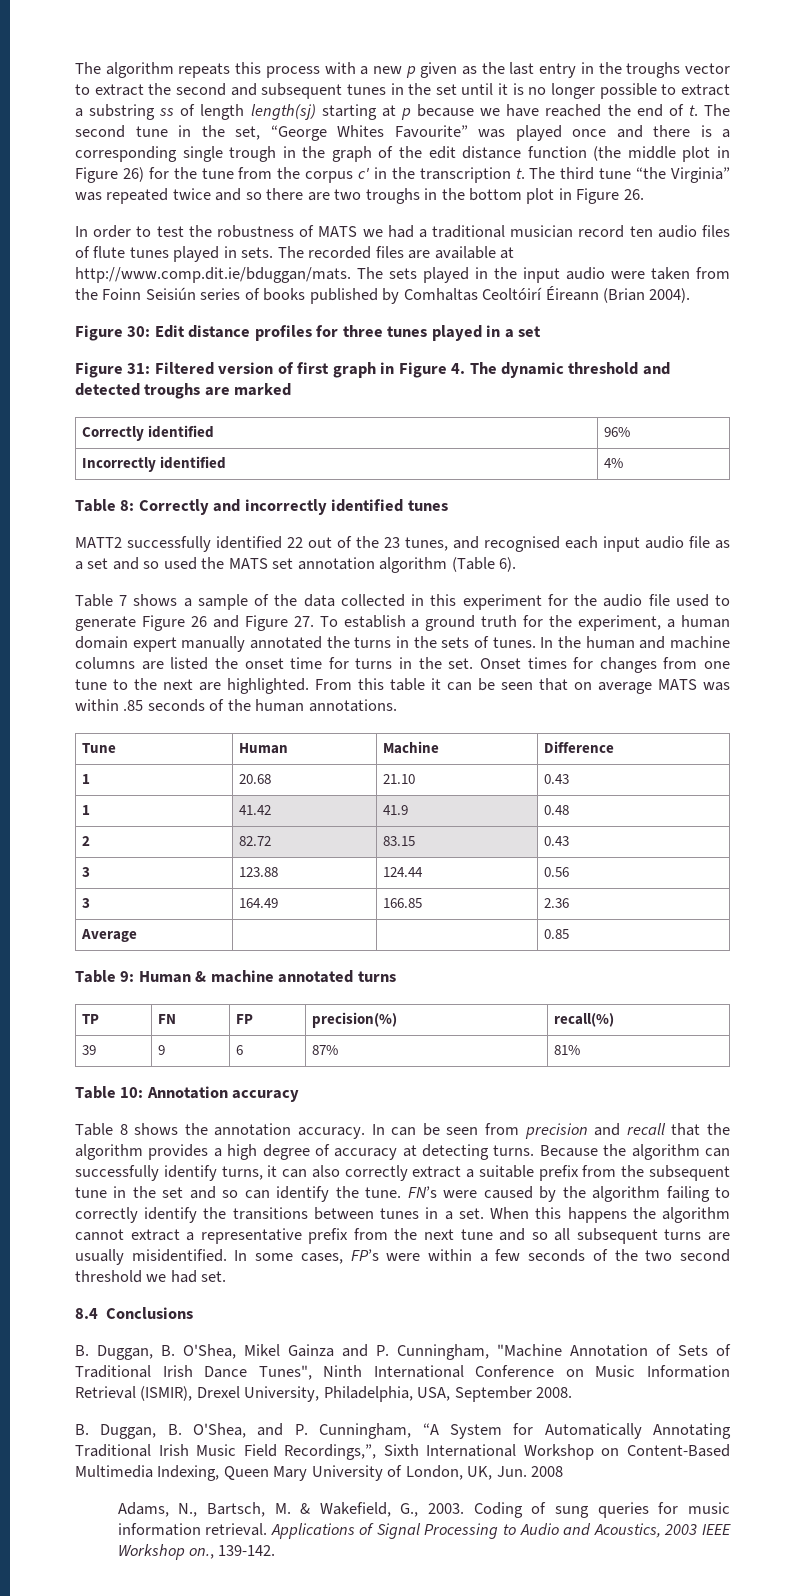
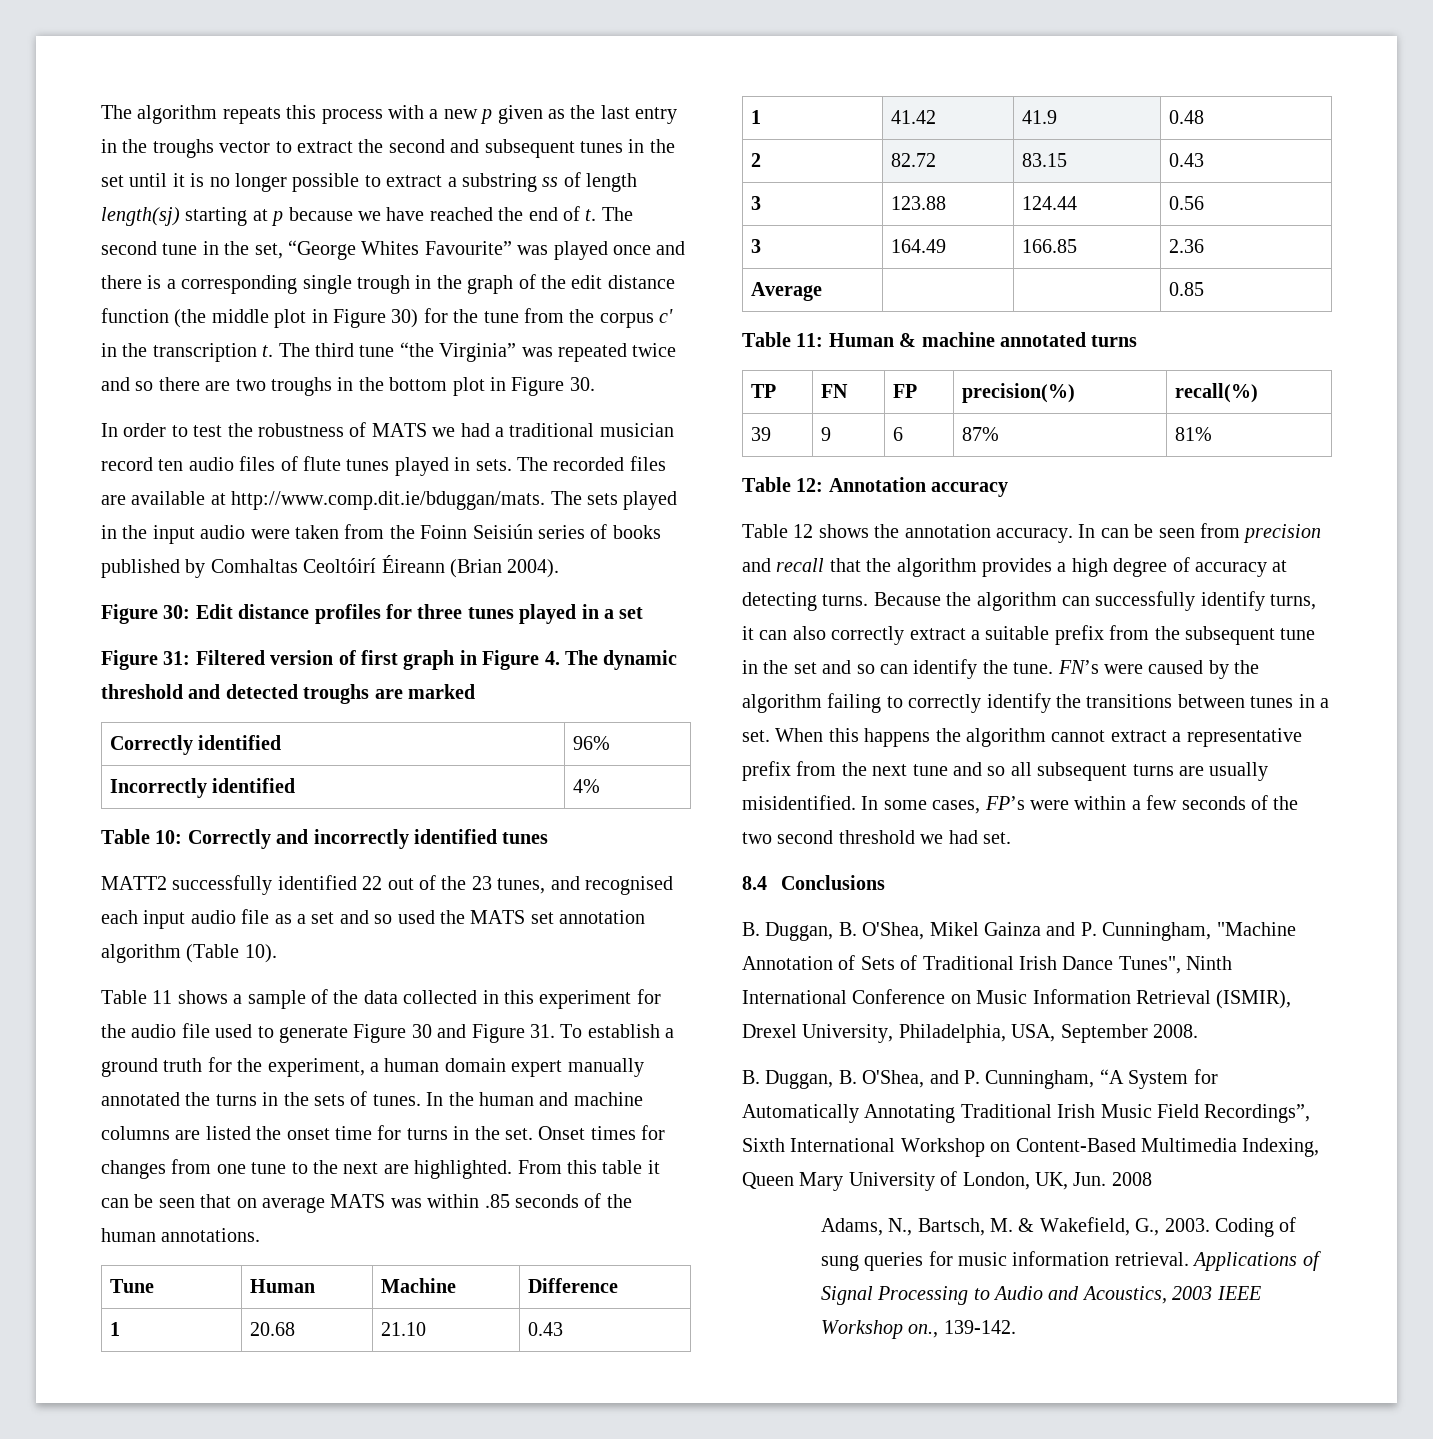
- The second tune in the set, “George Whites Favourite” was played once and there is a corresponding single trough in the graph of the edit distance function (the middle plot in Figure 26) for the tune from the corpus c' in the transcription t.
+ The second tune in the set, “George Whites Favourite” was played once and there is a corresponding single trough in the graph of the edit distance function (the middle plot in Figure 30) for the tune from the corpus c' in the transcription t.
- The third tune “the Virginia” was repeated twice and so there are two troughs in the bottom plot in Figure 26.
+ The third tune “the Virginia” was repeated twice and so there are two troughs in the bottom plot in Figure 30.
- Table 8: Correctly and incorrectly identified tunes
+ Table 10: Correctly and incorrectly identified tunes
- MATT2 successfully identified 22 out of the 23 tunes, and recognised each input audio file as a set and so used the MATS set annotation algorithm (Table 6).
- Table 7 shows a sample of the data collected in this experiment for the audio file used to generate Figure 26 and Figure 27. To establish a ground truth for the experiment, a human domain expert manually annotated the turns in the sets of tunes.
+ MATT2 successfully identified 22 out of the 23 tunes, and recognised each input audio file as a set and so used the MATS set annotation algorithm (Table 10).
+ Table 11 shows a sample of the data collected in this experiment for the audio file used to generate Figure 30 and Figure 31. To establish a ground truth for the experiment, a human domain expert manually annotated the turns in the sets of tunes.
- Table 9: Human & machine annotated turns
+ Table 11: Human & machine annotated turns
- Table 10: Annotation accuracy
+ Table 12: Annotation accuracy
- Table 8 shows the annotation accuracy.
+ Table 12 shows the annotation accuracy.
- B. Duggan, B. O'Shea, and P. Cunningham, “A System for Automatically Annotating Traditional Irish Music Field Recordings,”, Sixth International Workshop on Content-Based Multimedia Indexing, Queen Mary University of London, UK, Jun. 2008
+ B. Duggan, B. O'Shea, and P. Cunningham, “A System for Automatically Annotating Traditional Irish Music Field Recordings”, Sixth International Workshop on Content-Based Multimedia Indexing, Queen Mary University of London, UK, Jun. 2008

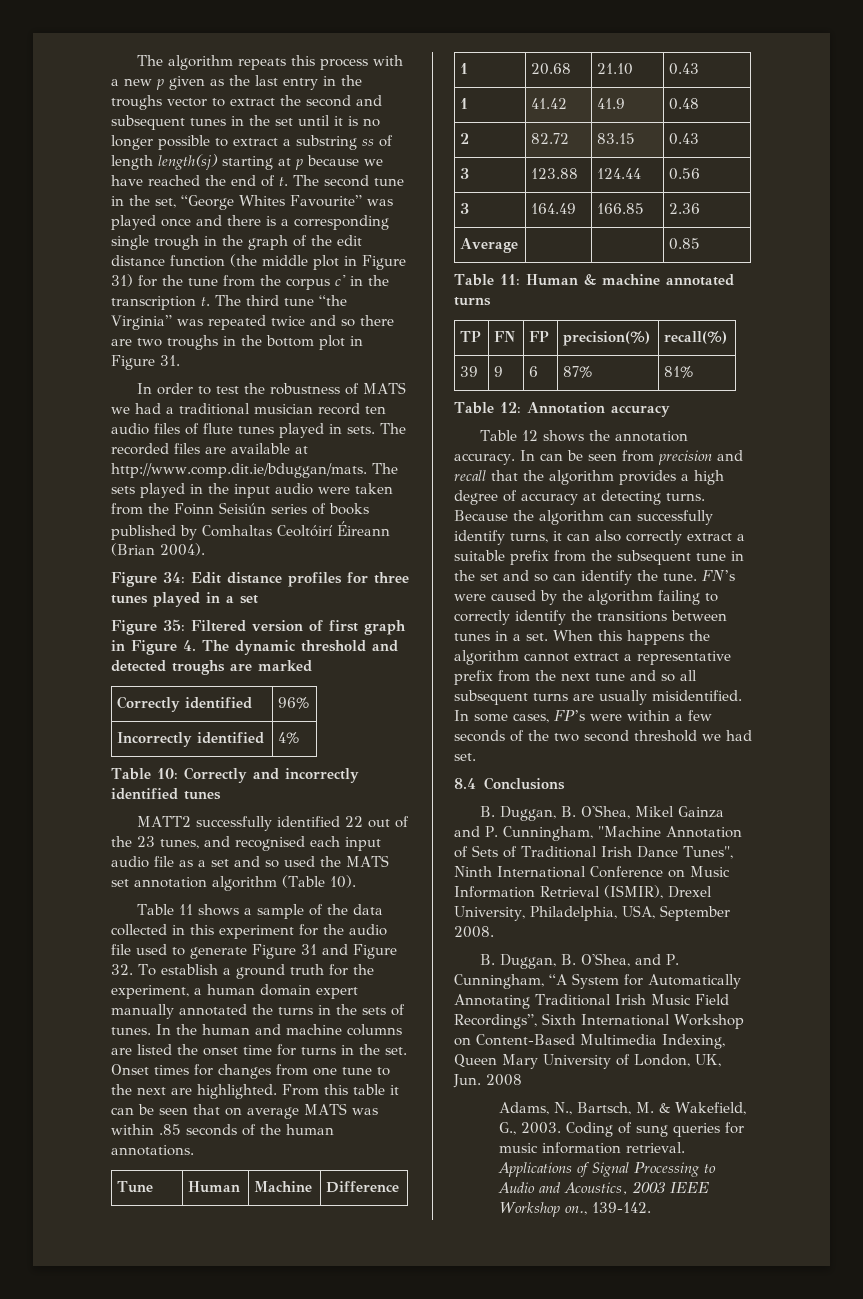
- The second tune in the set, “George Whites Favourite” was played once and there is a corresponding single trough in the graph of the edit distance function (the middle plot in Figure 30) for the tune from the corpus c' in the transcription t.
+ The second tune in the set, “George Whites Favourite” was played once and there is a corresponding single trough in the graph of the edit distance function (the middle plot in Figure 31) for the tune from the corpus c' in the transcription t.
- The third tune “the Virginia” was repeated twice and so there are two troughs in the bottom plot in Figure 30.
+ The third tune “the Virginia” was repeated twice and so there are two troughs in the bottom plot in Figure 31.
- Figure 30: Edit distance profiles for three tunes played in a set
+ Figure 34: Edit distance profiles for three tunes played in a set
- Figure 31: Filtered version of first graph in Figure 4. The dynamic threshold and detected troughs are marked
+ Figure 35: Filtered version of first graph in Figure 4. The dynamic threshold and detected troughs are marked
- Table 11 shows a sample of the data collected in this experiment for the audio file used to generate Figure 30 and Figure 31. To establish a ground truth for the experiment, a human domain expert manually annotated the turns in the sets of tunes.
+ Table 11 shows a sample of the data collected in this experiment for the audio file used to generate Figure 31 and Figure 32. To establish a ground truth for the experiment, a human domain expert manually annotated the turns in the sets of tunes.

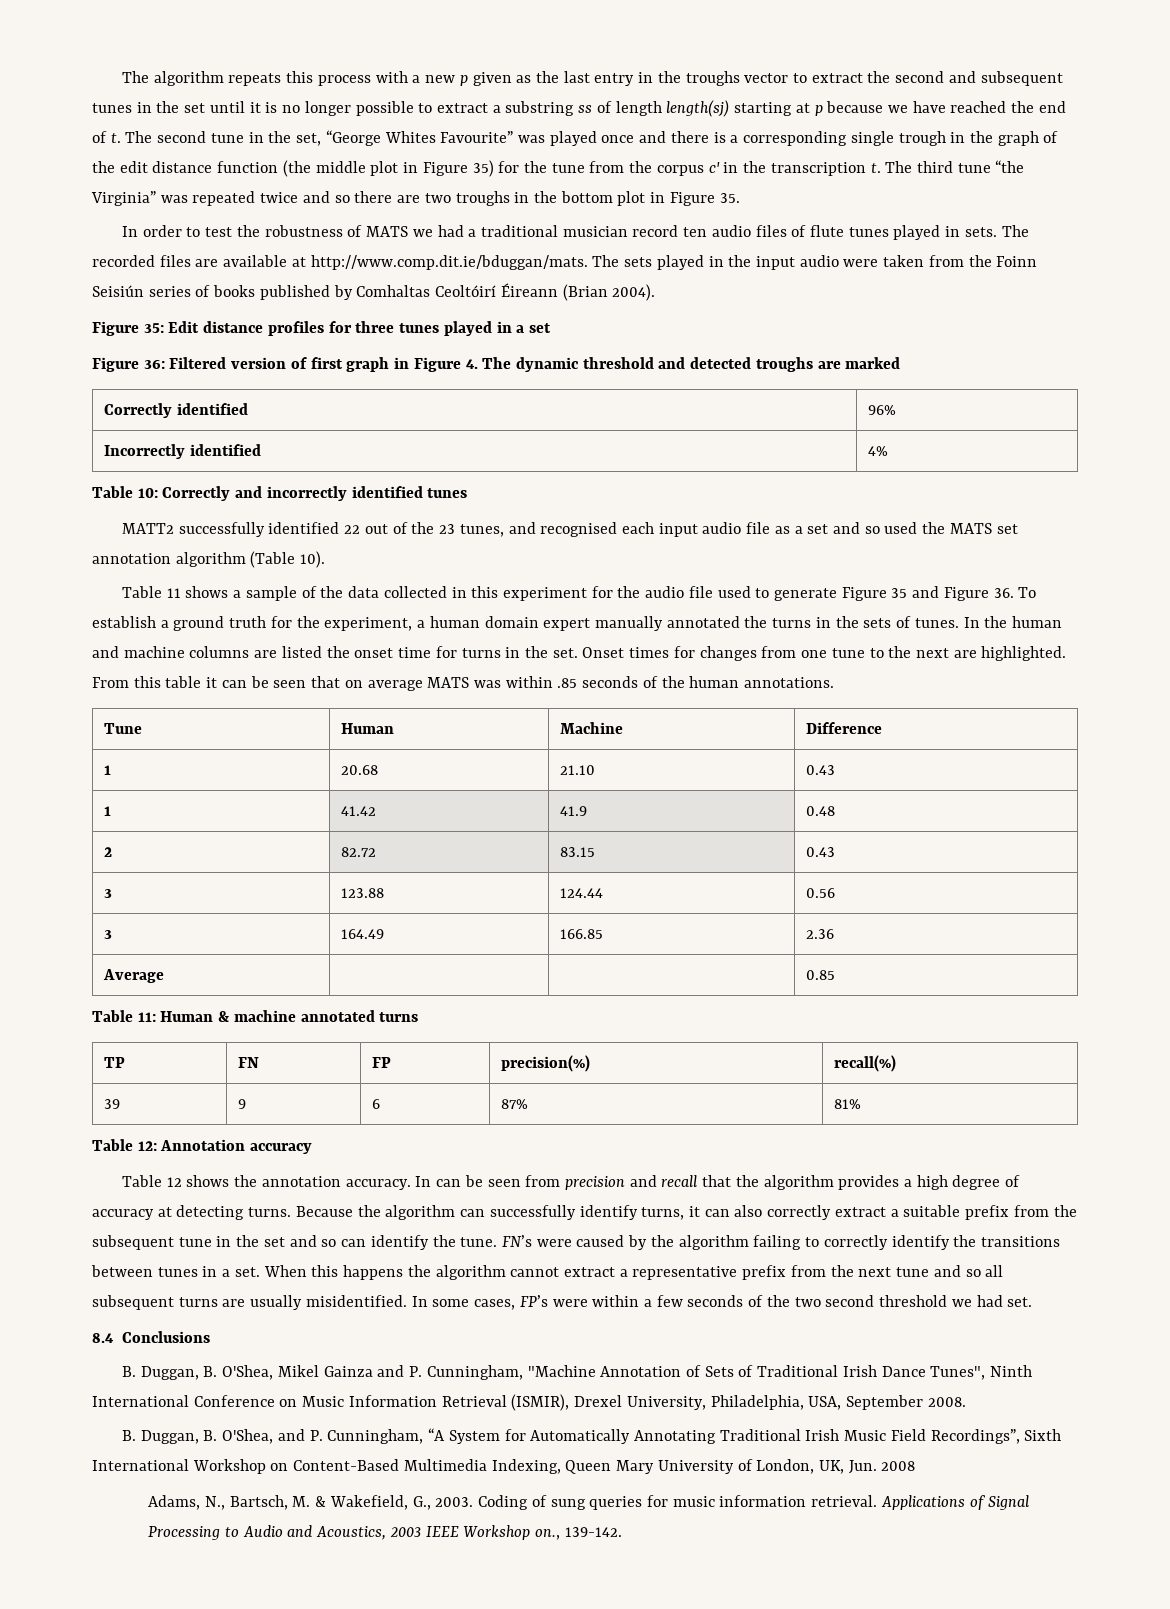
- The second tune in the set, “George Whites Favourite” was played once and there is a corresponding single trough in the graph of the edit distance function (the middle plot in Figure 31) for the tune from the corpus c' in the transcription t.
+ The second tune in the set, “George Whites Favourite” was played once and there is a corresponding single trough in the graph of the edit distance function (the middle plot in Figure 35) for the tune from the corpus c' in the transcription t.
- The third tune “the Virginia” was repeated twice and so there are two troughs in the bottom plot in Figure 31.
+ The third tune “the Virginia” was repeated twice and so there are two troughs in the bottom plot in Figure 35.
- Figure 34: Edit distance profiles for three tunes played in a set
+ Figure 35: Edit distance profiles for three tunes played in a set
- Figure 35: Filtered version of first graph in Figure 4. The dynamic threshold and detected troughs are marked
+ Figure 36: Filtered version of first graph in Figure 4. The dynamic threshold and detected troughs are marked
- Table 11 shows a sample of the data collected in this experiment for the audio file used to generate Figure 31 and Figure 32. To establish a ground truth for the experiment, a human domain expert manually annotated the turns in the sets of tunes.
+ Table 11 shows a sample of the data collected in this experiment for the audio file used to generate Figure 35 and Figure 36. To establish a ground truth for the experiment, a human domain expert manually annotated the turns in the sets of tunes.

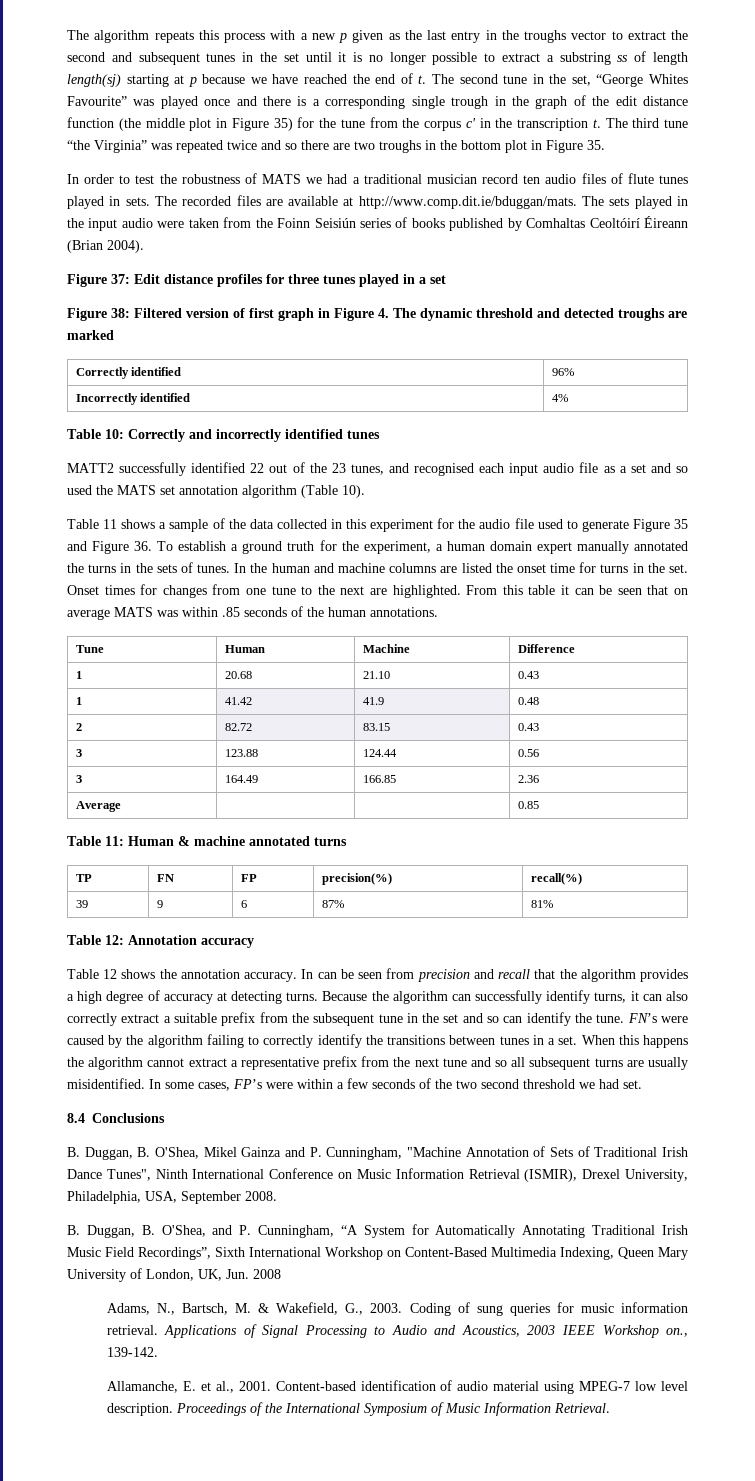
- Figure 35: Edit distance profiles for three tunes played in a set
+ Figure 37: Edit distance profiles for three tunes played in a set
- Figure 36: Filtered version of first graph in Figure 4. The dynamic threshold and detected troughs are marked
+ Figure 38: Filtered version of first graph in Figure 4. The dynamic threshold and detected troughs are marked
+ Allamanche, E. et al., 2001. Content-based identification of audio material using MPEG-7 low level description. Proceedings of the International Symposium of Music Information Retrieval.

